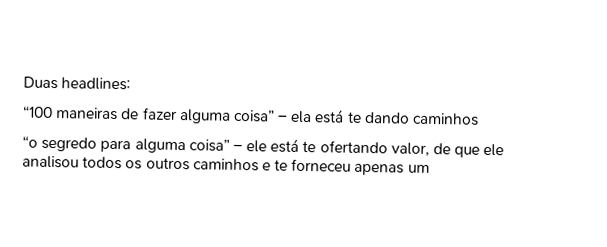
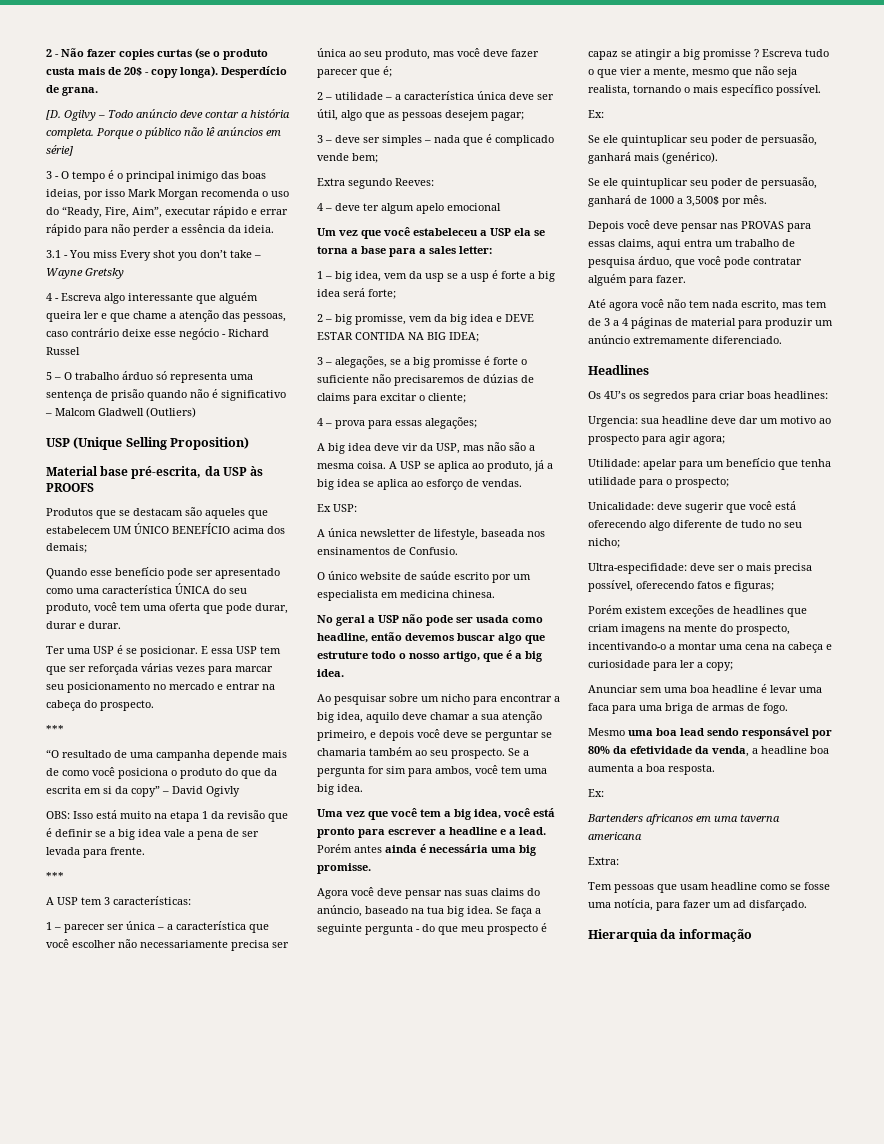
- Duas headlines:
- “100 maneiras de fazer alguma coisa” – ela está te dando caminhos
- “o segredo para alguma coisa” – ele está te ofertando valor, de que ele analisou todos os outros caminhos e te forneceu apenas um
+ 2 - Não fazer copies curtas (se o produto custa mais de 20$ - copy longa). Desperdício de grana.
+ [D. Ogilvy – Todo anúncio deve contar a história completa. Porque o público não lê anúncios em série]
+ 3 - O tempo é o principal inimigo das boas ideias, por isso Mark Morgan recomenda o uso do “Ready, Fire, Aim”, executar rápido e errar rápido para não perder a essência da ideia.
+ 3.1 - You miss Every shot you don’t take – Wayne Gretsky
+ 4 - Escreva algo interessante que alguém queira ler e que chame a atenção das pessoas, caso contrário deixe esse negócio - Richard Russel
+ 5 – O trabalho árduo só representa uma sentença de prisão quando não é significativo – Malcom Gladwell (Outliers)
+ USP (Unique Selling Proposition)
+ Material base pré-escrita, da USP às PROOFS
+ Produtos que se destacam são aqueles que estabelecem UM ÚNICO BENEFÍCIO acima dos demais;
+ Quando esse benefício pode ser apresentado como uma característica ÚNICA do seu produto, você tem uma oferta que pode durar, durar e durar.
+ Ter uma USP é se posicionar. E essa USP tem que ser reforçada várias vezes para marcar seu posicionamento no mercado e entrar na cabeça do prospecto.
+ ***
+ “O resultado de uma campanha depende mais de como você posiciona o produto do que da escrita em si da copy” – David Ogivly
+ OBS: Isso está muito na etapa 1 da revisão que é definir se a big idea vale a pena de ser levada para frente.
+ ***
+ A USP tem 3 características:
+ 1 – parecer ser única – a característica que você escolher não necessariamente precisa ser única ao seu produto, mas você deve fazer parecer que é;
+ 2 – utilidade – a característica única deve ser útil, algo que as pessoas desejem pagar;
+ 3 – deve ser simples – nada que é complicado vende bem;
+ Extra segundo Reeves:
+ 4 – deve ter algum apelo emocional
+ Um vez que você estabeleceu a USP ela se torna a base para a sales letter:
+ 1 – big idea, vem da usp se a usp é forte a big idea será forte;
+ 2 – big promisse, vem da big idea e DEVE ESTAR CONTIDA NA BIG IDEA;
+ 3 – alegações, se a big promisse é forte o suficiente não precisaremos de dúzias de claims para excitar o cliente;
+ 4 – prova para essas alegações;
+ A big idea deve vir da USP, mas não são a mesma coisa. A USP se aplica ao produto, já a big idea se aplica ao esforço de vendas.
+ Ex USP:
+ A única newsletter de lifestyle, baseada nos ensinamentos de Confusio.
+ O único website de saúde escrito por um especialista em medicina chinesa.
+ No geral a USP não pode ser usada como headline, então devemos buscar algo que estruture todo o nosso artigo, que é a big idea.
+ Ao pesquisar sobre um nicho para encontrar a big idea, aquilo deve chamar a sua atenção primeiro, e depois você deve se perguntar se chamaria também ao seu prospecto. Se a pergunta for sim para ambos, você tem uma big idea.
+ Uma vez que você tem a big idea, você está pronto para escrever a headline e a lead. Porém antes ainda é necessária uma big promisse.
+ Agora você deve pensar nas suas claims do anúncio, baseado na tua big idea. Se faça a seguinte pergunta - do que meu prospecto é capaz se atingir a big promisse ? Escreva tudo o que vier a mente, mesmo que não seja realista, tornando o mais específico possível.
+ Ex:
+ Se ele quintuplicar seu poder de persuasão, ganhará mais (genérico).
+ Se ele quintuplicar seu poder de persuasão, ganhará de 1000 a 3,500$ por mês.
+ Depois você deve pensar nas PROVAS para essas claims, aqui entra um trabalho de pesquisa árduo, que você pode contratar alguém para fazer.
+ Até agora você não tem nada escrito, mas tem de 3 a 4 páginas de material para produzir um anúncio extremamente diferenciado.
+ Headlines
+ Os 4U’s os segredos para criar boas headlines:
+ Urgencia: sua headline deve dar um motivo ao prospecto para agir agora;
+ Utilidade: apelar para um benefício que tenha utilidade para o prospecto;
+ Unicalidade: deve sugerir que você está oferecendo algo diferente de tudo no seu nicho;
+ Ultra-especifidade: deve ser o mais precisa possível, oferecendo fatos e figuras;
+ Porém existem exceções de headlines que criam imagens na mente do prospecto, incentivando-o a montar uma cena na cabeça e curiosidade para ler a copy;
+ Anunciar sem uma boa headline é levar uma faca para uma briga de armas de fogo.
+ Mesmo uma boa lead sendo responsável por 80% da efetividade da venda, a headline boa aumenta a boa resposta.
+ Ex:
+ Bartenders africanos em uma taverna americana
+ Extra:
+ Tem pessoas que usam headline como se fosse uma notícia, para fazer um ad disfarçado.
+ Hierarquia da informação

